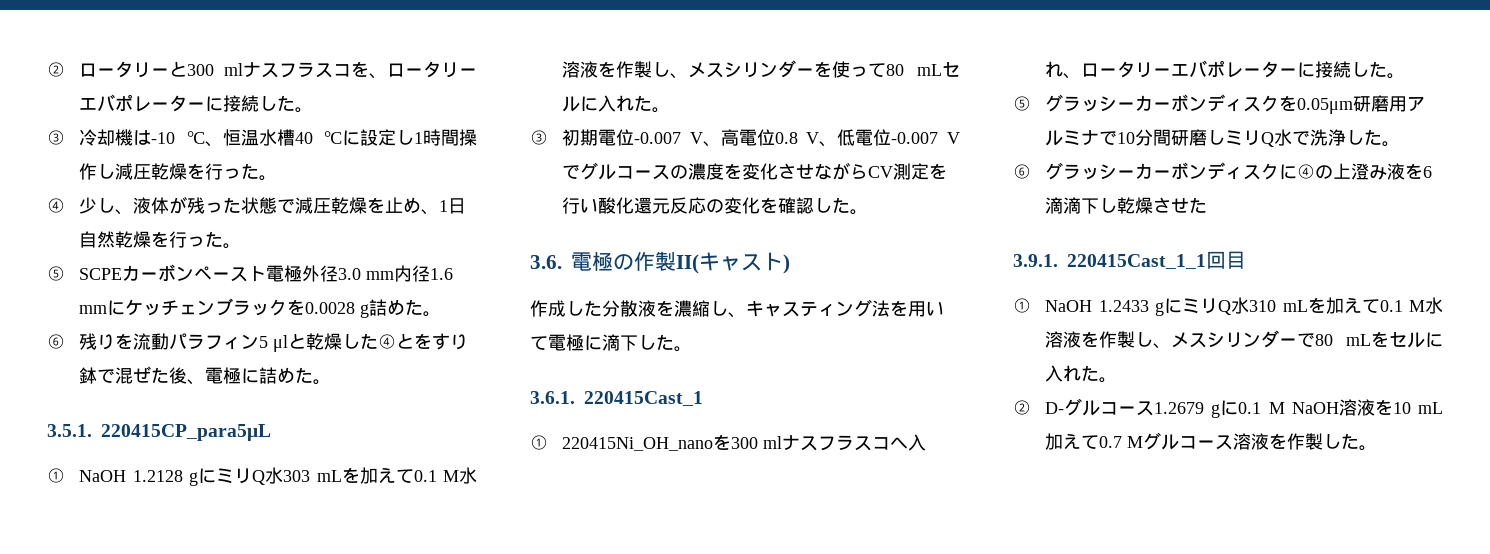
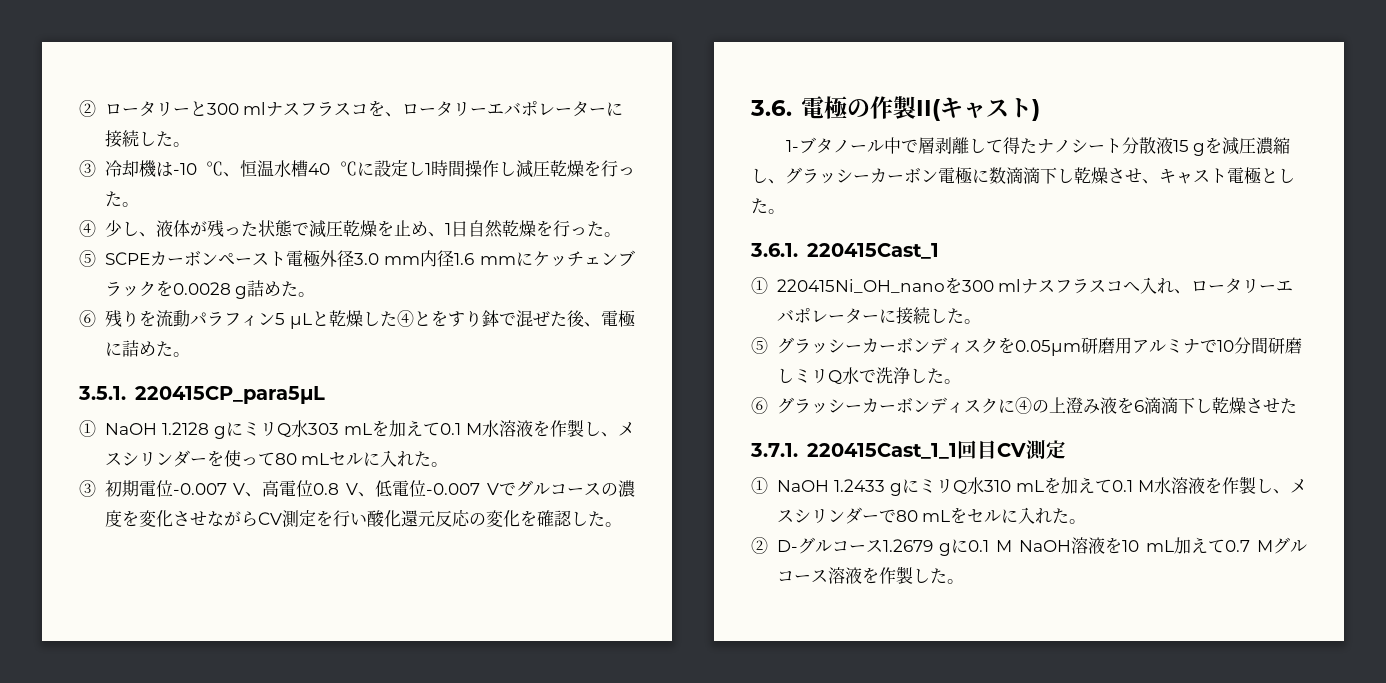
- ⑥残りを流動パラフィン5 μlと乾燥した④とをすり鉢で混ぜた後、電極に詰めた。
+ ⑥残りを流動パラフィン5 μLと乾燥した④とをすり鉢で混ぜた後、電極に詰めた。
- 作成した分散液を濃縮し、キャスティング法を用いて電極に滴下した。
+ 1-ブタノール中で層剥離して得たナノシート分散液15 gを減圧濃縮し、グラッシーカーボン電極に数滴滴下し乾燥させ、キャスト電極とした。
- 3.9.1. 220415Cast_1_1回目
+ 3.7.1. 220415Cast_1_1回目CV測定

